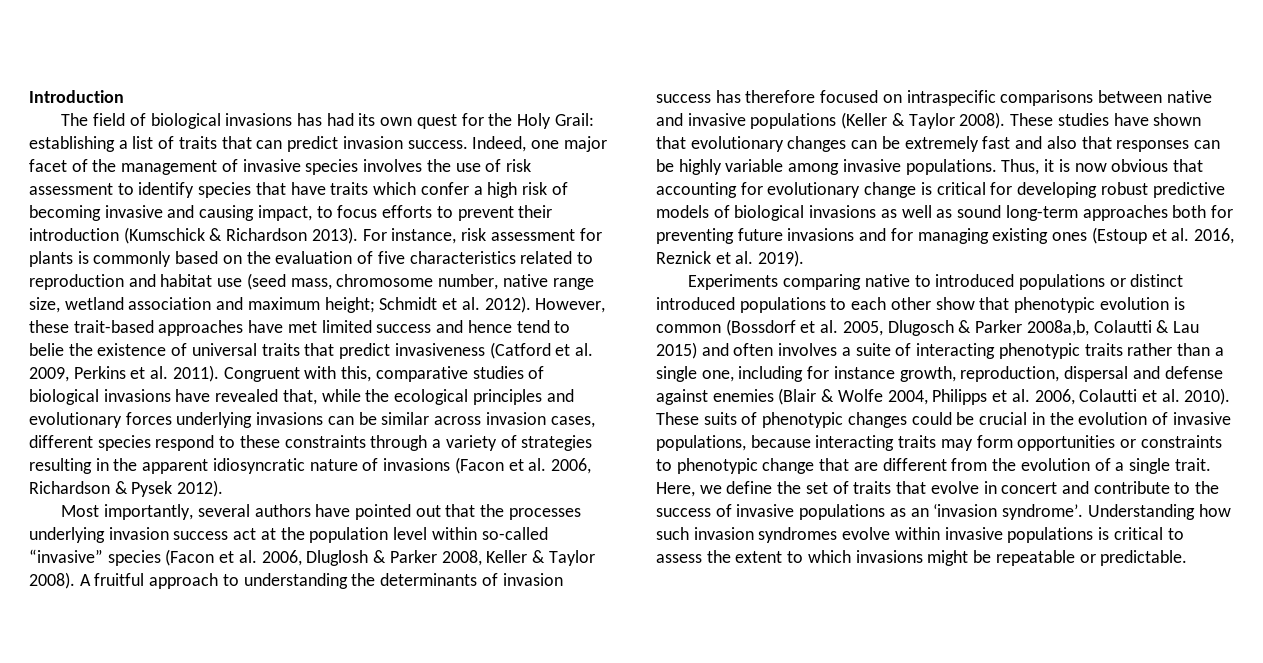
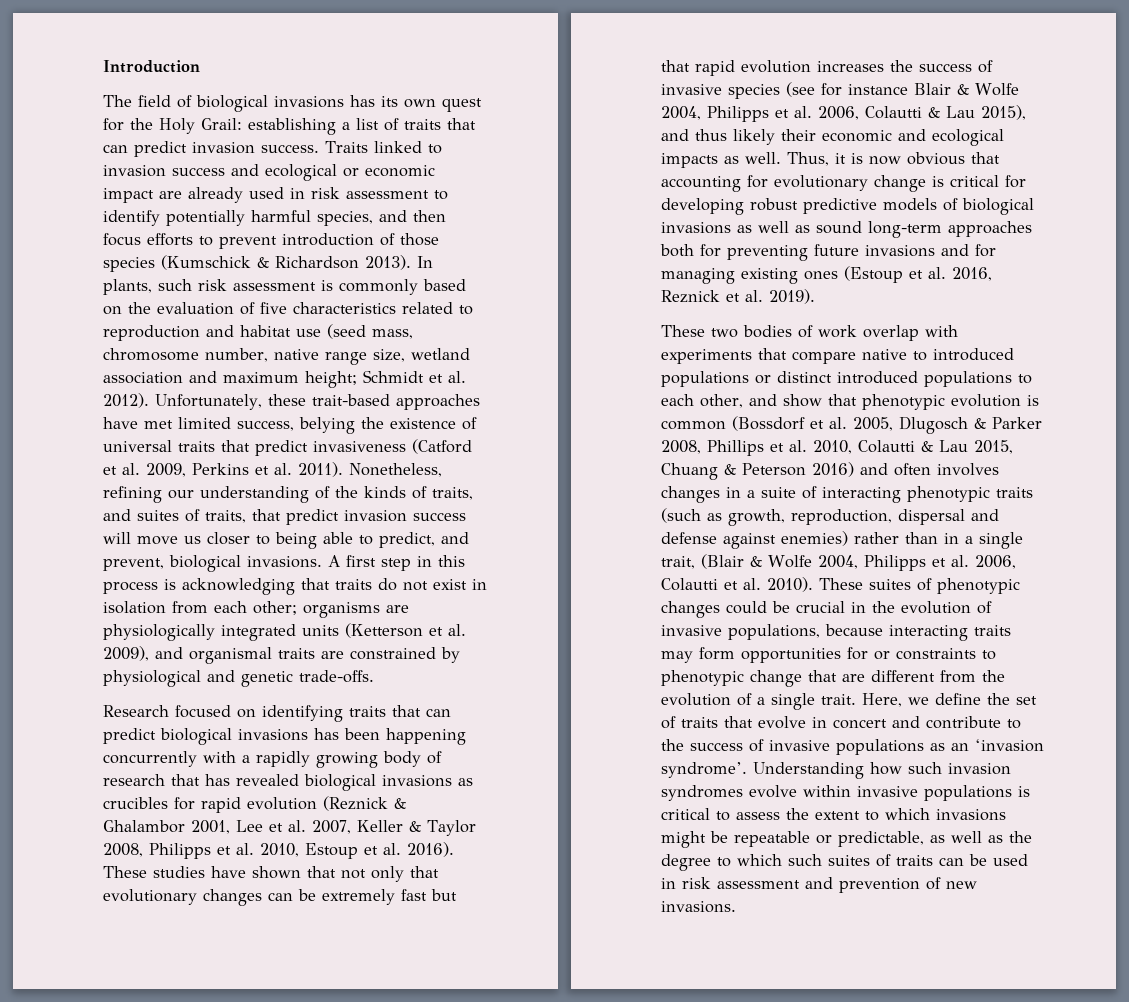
- The field of biological invasions has had its own quest for the Holy Grail: establishing a list of traits that can predict invasion success.
+ The field of biological invasions has its own quest for the Holy Grail: establishing a list of traits that can predict invasion success.
- Indeed, one major facet of the management of invasive species involves the use of risk assessment to identify species that have traits which confer a high risk of becoming invasive and causing impact, to focus efforts to prevent their introduction (Kumschick & Richardson 2013). For instance, risk assessment for plants is commonly based on the evaluation of five characteristics related to reproduction and habitat use (seed mass, chromosome number, native range size, wetland association and maximum height; Schmidt et al. 2012).
+ Traits linked to invasion success and ecological or economic impact are already used in risk assessment to identify potentially harmful species, and then focus efforts to prevent introduction of those species (Kumschick & Richardson 2013). In plants, such risk assessment is commonly based on the evaluation of five characteristics related to reproduction and habitat use (seed mass, chromosome number, native range size, wetland association and maximum height; Schmidt et al. 2012).
- However, these trait-based approaches have met limited success and hence tend to belie the existence of universal traits that predict invasiveness (Catford et al. 2009, Perkins et al. 2011).
+ Unfortunately, these trait-based approaches have met limited success, belying the existence of universal traits that predict invasiveness (Catford et al. 2009, Perkins et al. 2011).
- Congruent with this, comparative studies of biological invasions have revealed that, while the ecological principles and evolutionary forces underlying invasions can be similar across invasion cases, different species respond to these constraints through a variety of strategies resulting in the apparent idiosyncratic nature of invasions (Facon et al. 2006, Richardson & Pysek 2012).
- Most importantly, several authors have pointed out that the processes underlying invasion success act at the population level within so-called “invasive” species (Facon et al. 2006, Dluglosh & Parker 2008, Keller & Taylor 2008). A fruitful approach to understanding the determinants of invasion success has therefore focused on intraspecific comparisons between native and invasive populations (Keller & Taylor 2008).
+ Nonetheless, refining our understanding of the kinds of traits, and suites of traits, that predict invasion success will move us closer to being able to predict, and prevent, biological invasions. A first step in this process is acknowledging that traits do not exist in isolation from each other; organisms are physiologically integrated units (Ketterson et al. 2009), and organismal traits are constrained by physiological and genetic trade-offs.
+ Research focused on identifying traits that can predict biological invasions has been happening concurrently with a rapidly growing body of research that has revealed biological invasions as crucibles for rapid evolution (Reznick & Ghalambor 2001, Lee et al. 2007, Keller & Taylor 2008, Philipps et al. 2010, Estoup et al. 2016).
- These studies have shown that evolutionary changes can be extremely fast and also that responses can be highly variable among invasive populations.
+ These studies have shown that not only that evolutionary changes can be extremely fast but that rapid evolution increases the success of invasive species (see for instance Blair & Wolfe 2004, Philipps et al. 2006, Colautti & Lau 2015), and thus likely their economic and ecological impacts as well.
- Experiments comparing native to introduced populations or distinct introduced populations to each other show that phenotypic evolution is common (Bossdorf et al. 2005, Dlugosch & Parker 2008a,b, Colautti & Lau 2015) and often involves a suite of interacting phenotypic traits rather than a single one, including for instance growth, reproduction, dispersal and defense against enemies (Blair & Wolfe 2004, Philipps et al. 2006, Colautti et al. 2010).
+ These two bodies of work overlap with experiments that compare native to introduced populations or distinct introduced populations to each other, and show that phenotypic evolution is common (Bossdorf et al. 2005, Dlugosch & Parker 2008, Phillips et al. 2010, Colautti & Lau 2015, Chuang & Peterson 2016) and often involves changes in a suite of interacting phenotypic traits (such as growth, reproduction, dispersal and defense against enemies) rather than in a single trait, (Blair & Wolfe 2004, Philipps et al. 2006, Colautti et al. 2010).
- These suits of phenotypic changes could be crucial in the evolution of invasive populations, because interacting traits may form opportunities or constraints to phenotypic change that are different from the evolution of a single trait.
+ These suites of phenotypic changes could be crucial in the evolution of invasive populations, because interacting traits may form opportunities for or constraints to phenotypic change that are different from the evolution of a single trait.
- Understanding how such invasion syndromes evolve within invasive populations is critical to assess the extent to which invasions might be repeatable or predictable.
+ Understanding how such invasion syndromes evolve within invasive populations is critical to assess the extent to which invasions might be repeatable or predictable, as well as the degree to which such suites of traits can be used in risk assessment and prevention of new invasions.

